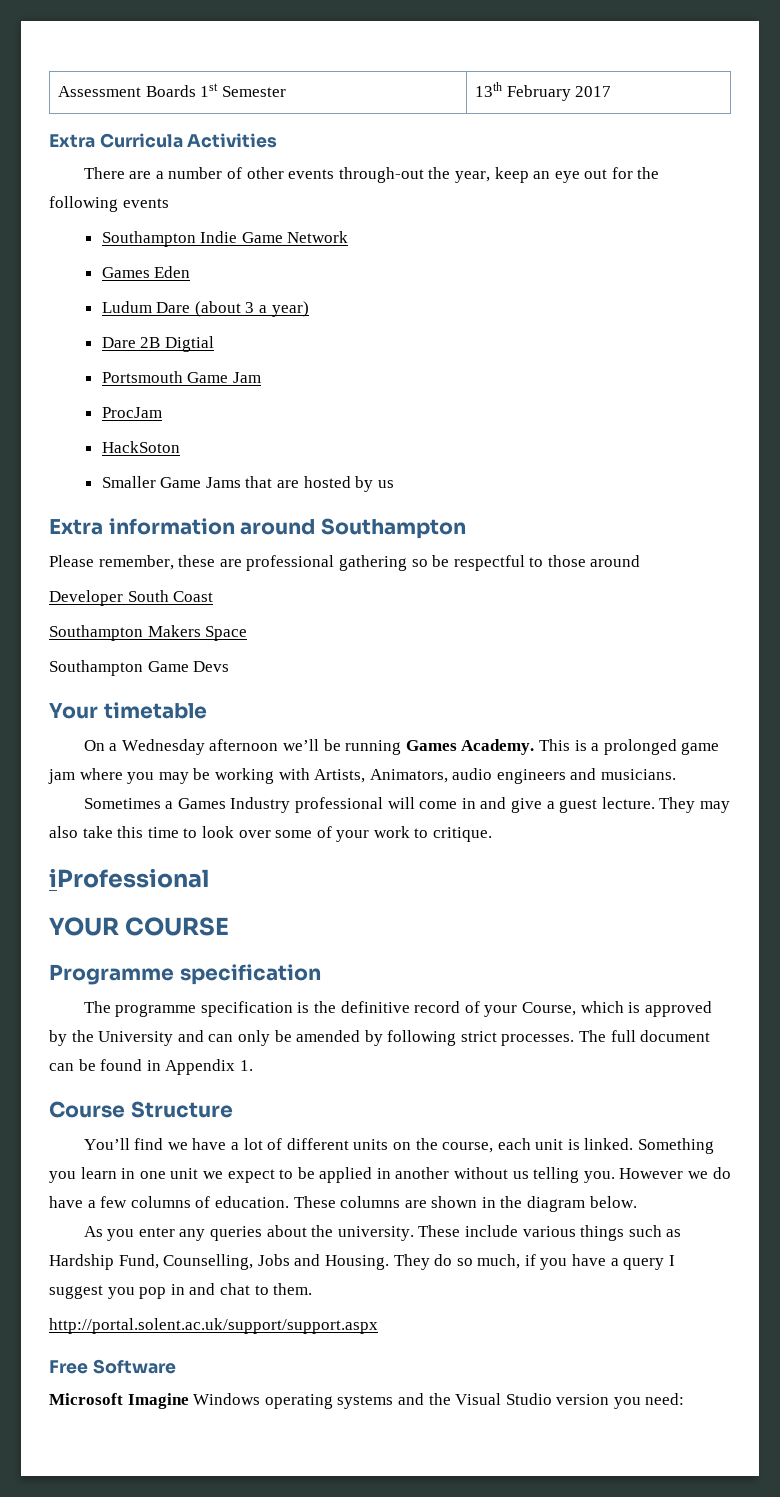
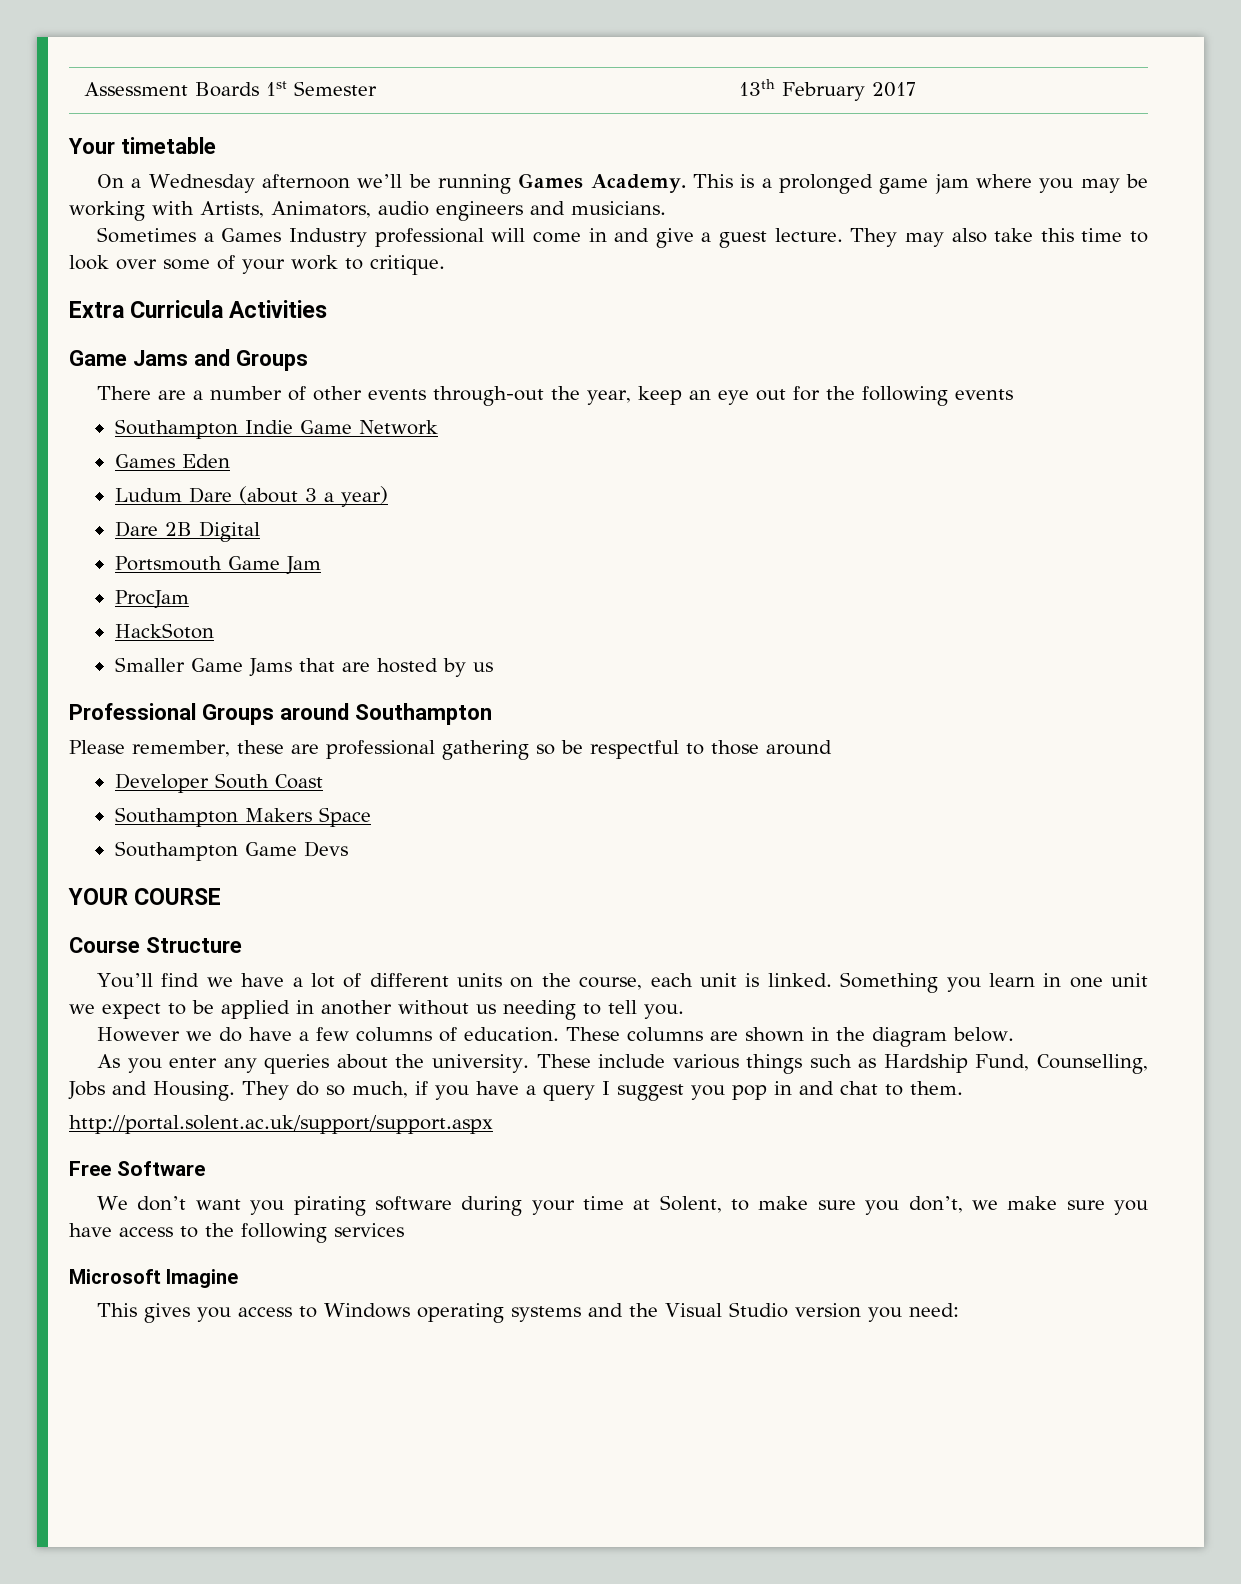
- Extra Curricula Activities
- There are a number of other events through-out the year, keep an eye out for the following events
- Southampton Indie Game Network
- Games Eden
- Ludum Dare (about 3 a year)
- Dare 2B Digtial
- Portsmouth Game Jam
- ProcJam
- HackSoton
- Smaller Game Jams that are hosted by us
- Extra information around Southampton
- Please remember, these are professional gathering so be respectful to those around
- Developer South Coast
- Southampton Makers Space
- Southampton Game Devs
- iProfessional
+ Extra Curricula Activities
+ Game Jams and Groups
+ There are a number of other events through-out the year, keep an eye out for the following events
+ Southampton Indie Game Network
+ Games Eden
+ Ludum Dare (about 3 a year)
+ Dare 2B Digital
+ Portsmouth Game Jam
+ ProcJam
+ HackSoton
+ Smaller Game Jams that are hosted by us
+ Professional Groups around Southampton
+ Please remember, these are professional gathering so be respectful to those around
+ Developer South Coast
+ Southampton Makers Space
+ Southampton Game Devs
  YOUR COURSE
- Programme specification
- The programme specification is the definitive record of your Course, which is approved by the University and can only be amended by following strict processes. The full document can be found in Appendix 1.
- Something you learn in one unit we expect to be applied in another without us telling you. However we do have a few columns of education.
+ Something you learn in one unit we expect to be applied in another without us needing to tell you.
+ However we do have a few columns of education.
- Microsoft Imagine Windows operating systems and the Visual Studio version you need:
+ We don’t want you pirating software during your time at Solent, to make sure you don’t, we make sure you have access to the following services
+ Microsoft Imagine
+ This gives you access to Windows operating systems and the Visual Studio version you need:

